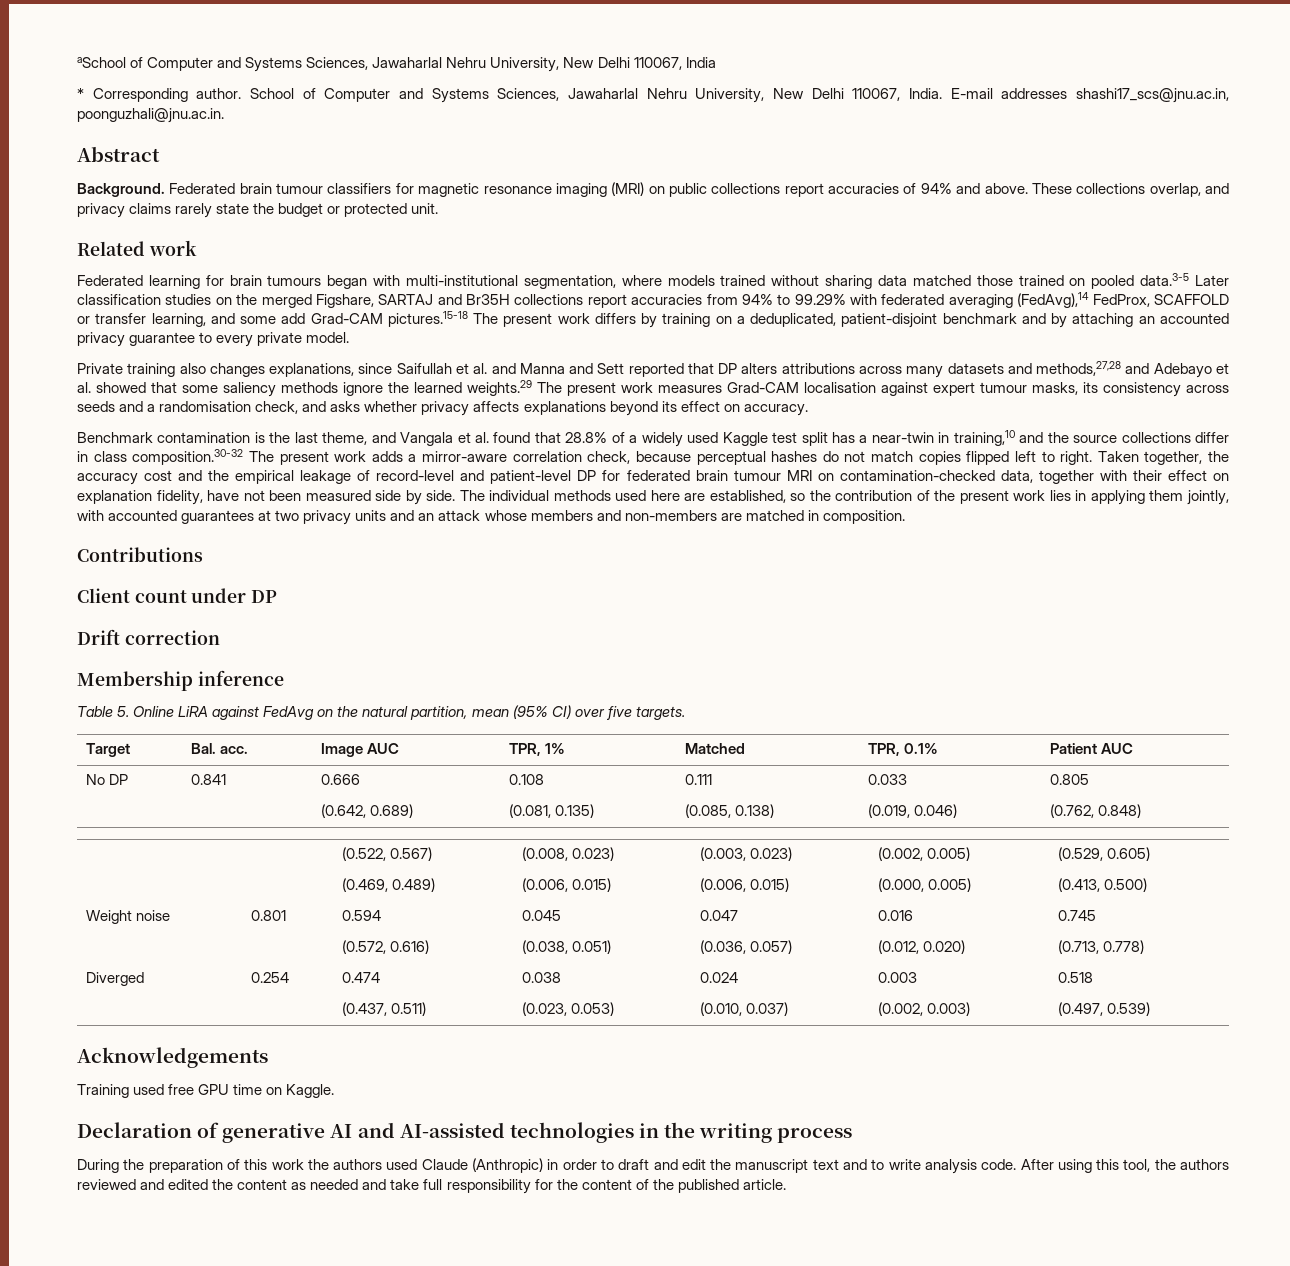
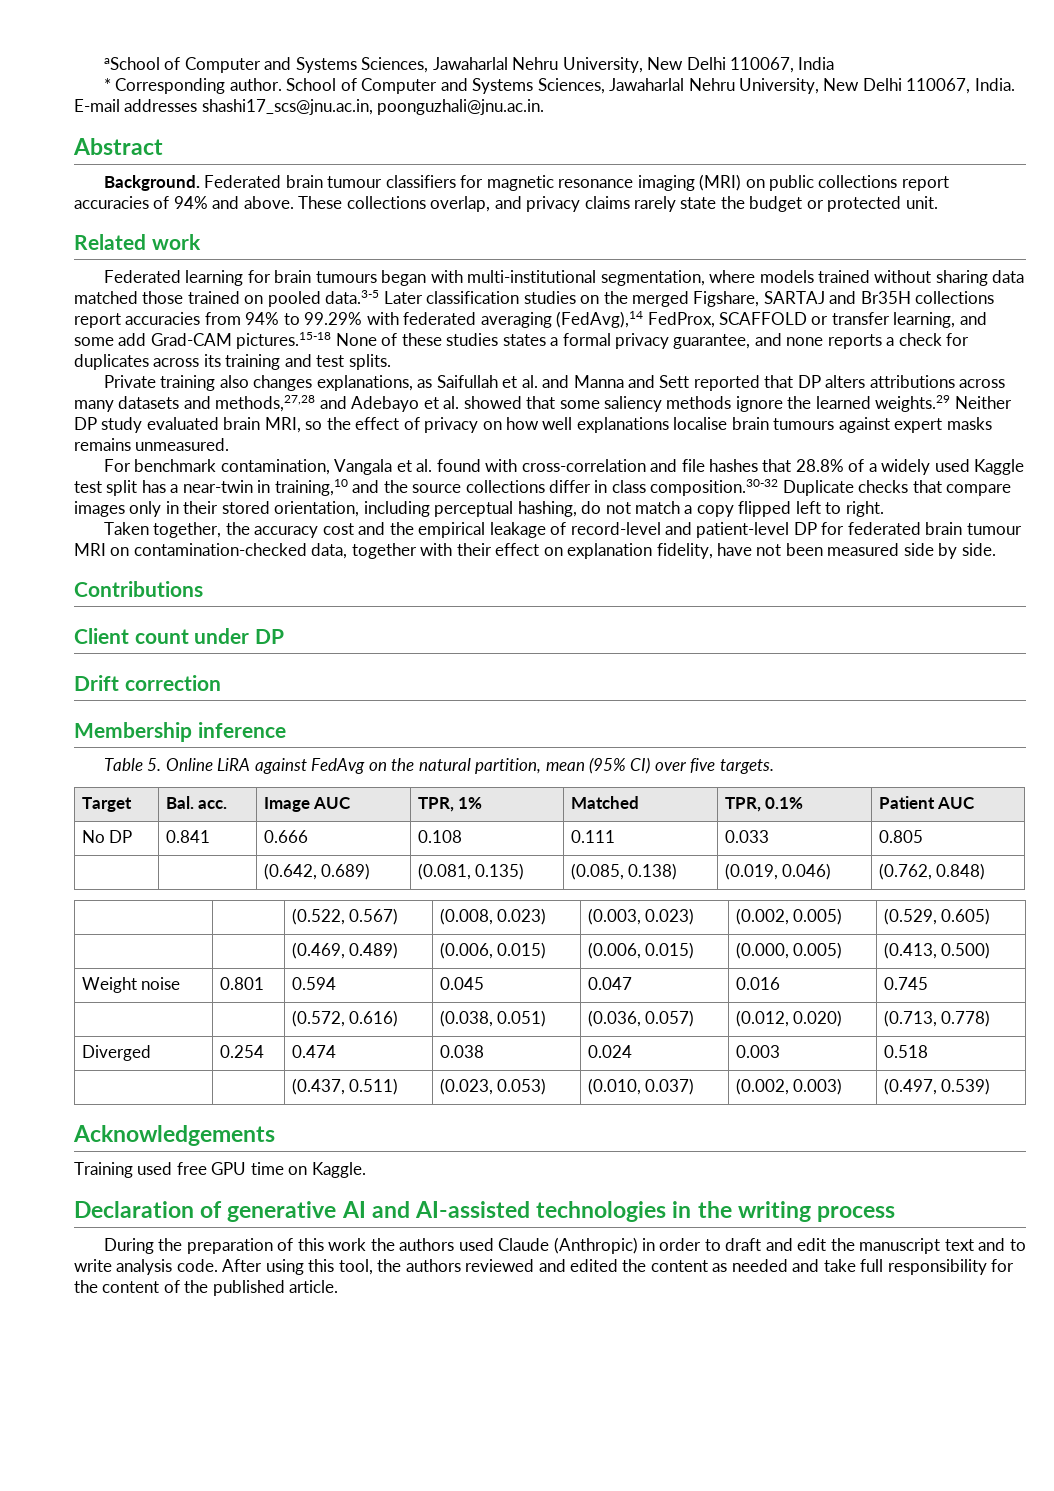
- Federated learning for brain tumours began with multi-institutional segmentation, where models trained without sharing data matched those trained on pooled data.3-5 Later classification studies on the merged Figshare, SARTAJ and Br35H collections report accuracies from 94% to 99.29% with federated averaging (FedAvg),14 FedProx, SCAFFOLD or transfer learning, and some add Grad-CAM pictures.15-18 The present work differs by training on a deduplicated, patient-disjoint benchmark and by attaching an accounted privacy guarantee to every private model.
+ Federated learning for brain tumours began with multi-institutional segmentation, where models trained without sharing data matched those trained on pooled data.3-5 Later classification studies on the merged Figshare, SARTAJ and Br35H collections report accuracies from 94% to 99.29% with federated averaging (FedAvg),14 FedProx, SCAFFOLD or transfer learning, and some add Grad-CAM pictures.15-18 None of these studies states a formal privacy guarantee, and none reports a check for duplicates across its training and test splits.
- Private training also changes explanations, since Saifullah et al. and Manna and Sett reported that DP alters attributions across many datasets and methods,27,28 and Adebayo et al. showed that some saliency methods ignore the learned weights.29 The present work measures Grad-CAM localisation against expert tumour masks, its consistency across seeds and a randomisation check, and asks whether privacy affects explanations beyond its effect on accuracy.
- Benchmark contamination is the last theme, and Vangala et al. found that 28.8% of a widely used Kaggle test split has a near-twin in training,10 and the source collections differ in class composition.30-32 The present work adds a mirror-aware correlation check, because perceptual hashes do not match copies flipped left to right. Taken together, the accuracy cost and the empirical leakage of record-level and patient-level DP for federated brain tumour MRI on contamination-checked data, together with their effect on explanation fidelity, have not been measured side by side. The individual methods used here are established, so the contribution of the present work lies in applying them jointly, with accounted guarantees at two privacy units and an attack whose members and non-members are matched in composition.
+ Private training also changes explanations, as Saifullah et al. and Manna and Sett reported that DP alters attributions across many datasets and methods,27,28 and Adebayo et al. showed that some saliency methods ignore the learned weights.29 Neither DP study evaluated brain MRI, so the effect of privacy on how well explanations localise brain tumours against expert masks remains unmeasured.
+ For benchmark contamination, Vangala et al. found with cross-correlation and file hashes that 28.8% of a widely used Kaggle test split has a near-twin in training,10 and the source collections differ in class composition.30-32 Duplicate checks that compare images only in their stored orientation, including perceptual hashing, do not match a copy flipped left to right.
+ Taken together, the accuracy cost and the empirical leakage of record-level and patient-level DP for federated brain tumour MRI on contamination-checked data, together with their effect on explanation fidelity, have not been measured side by side.

